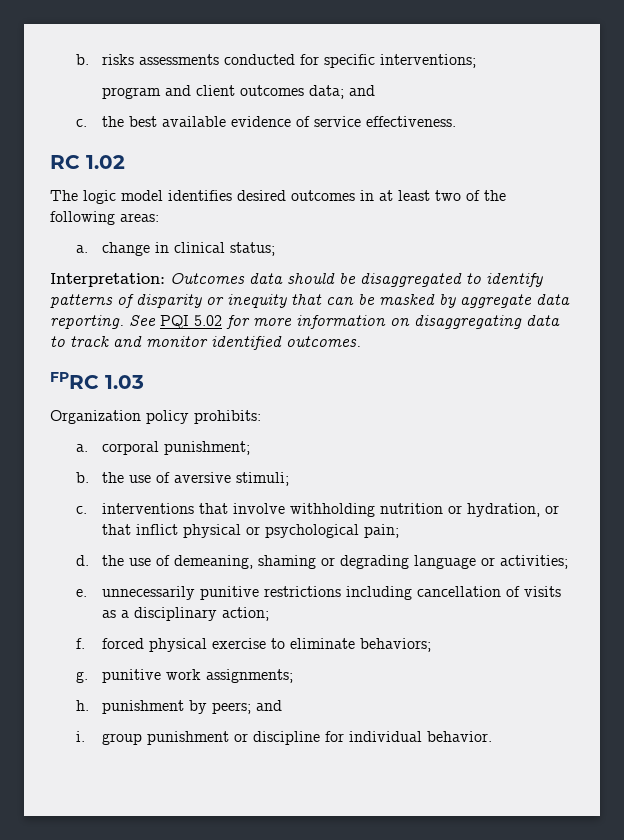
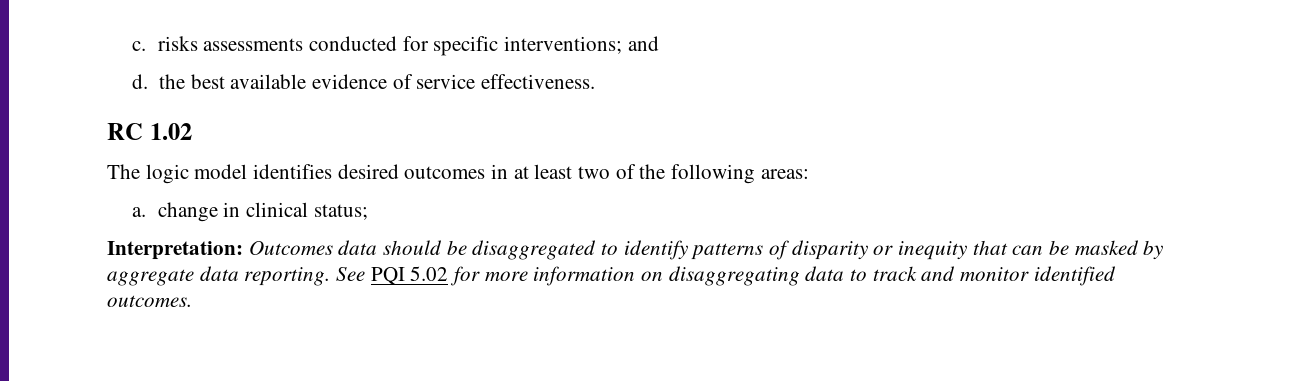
- b. risks assessments conducted for specific interventions;
- program and client outcomes data; and
- c. the best available evidence of service effectiveness.
+ c. risks assessments conducted for specific interventions; and
+ d. the best available evidence of service effectiveness.
- FPRC 1.03
- Organization policy prohibits:
- a. corporal punishment;
- b. the use of aversive stimuli;
- c. interventions that involve withholding nutrition or hydration, or that inflict physical or psychological pain;
- d. the use of demeaning, shaming or degrading language or activities;
- e. unnecessarily punitive restrictions including cancellation of visits as a disciplinary action;
- f. forced physical exercise to eliminate behaviors;
- g. punitive work assignments;
- h. punishment by peers; and
- i. group punishment or discipline for individual behavior.

